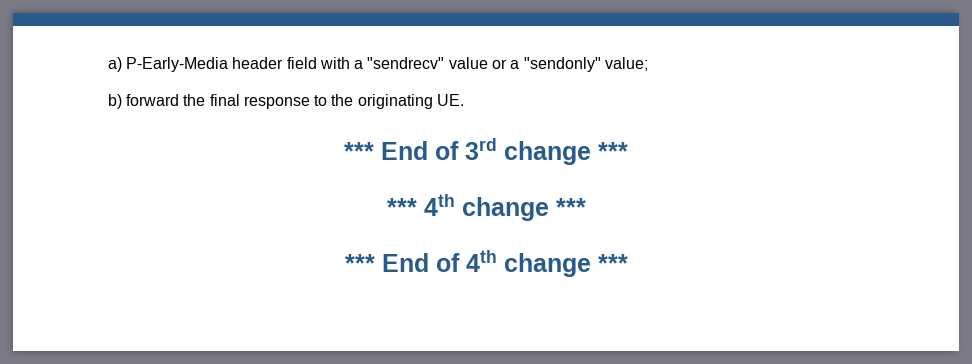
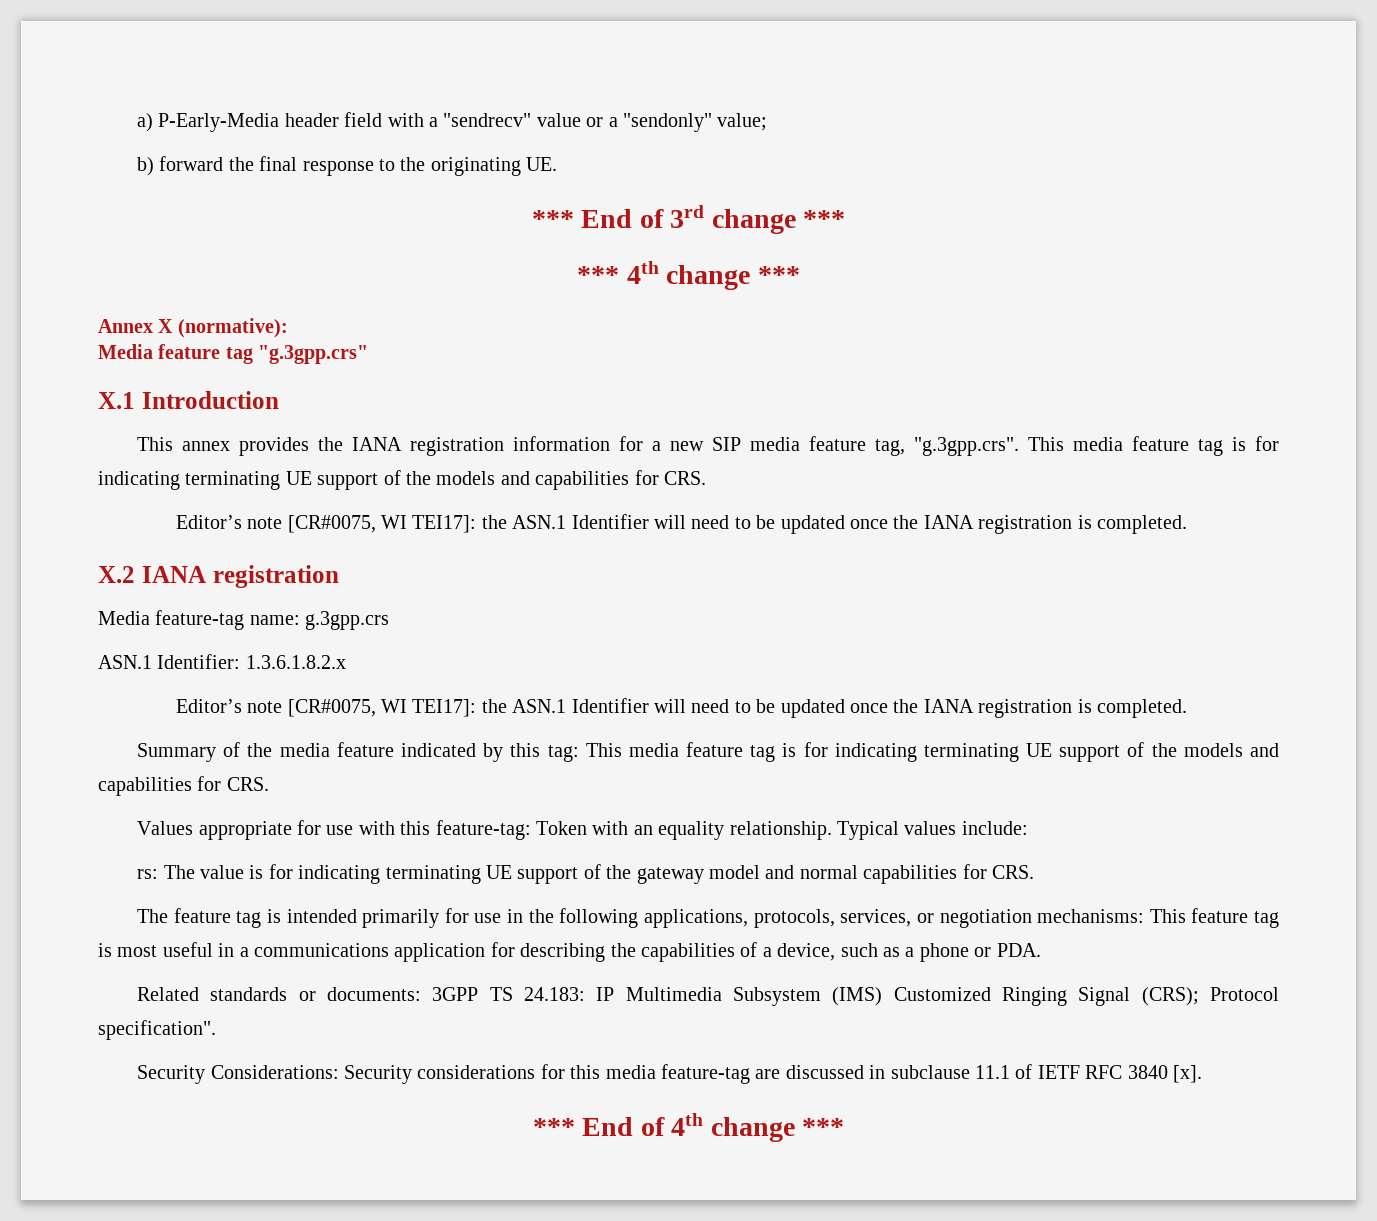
+ Annex X (normative):
+ Media feature tag "g.3gpp.crs"
+ X.1 Introduction
+ This annex provides the IANA registration information for a new SIP media feature tag, "g.3gpp.crs". This media feature tag is for indicating terminating UE support of the models and capabilities for CRS.
+ Editor’s note [CR#0075, WI TEI17]: the ASN.1 Identifier will need to be updated once the IANA registration is completed.
+ X.2 IANA registration
+ Media feature-tag name: g.3gpp.crs
+ ASN.1 Identifier: 1.3.6.1.8.2.x
+ Editor’s note [CR#0075, WI TEI17]: the ASN.1 Identifier will need to be updated once the IANA registration is completed.
+ Summary of the media feature indicated by this tag: This media feature tag is for indicating terminating UE support of the models and capabilities for CRS.
+ Values appropriate for use with this feature-tag: Token with an equality relationship. Typical values include:
+ rs: The value is for indicating terminating UE support of the gateway model and normal capabilities for CRS.
+ The feature tag is intended primarily for use in the following applications, protocols, services, or negotiation mechanisms: This feature tag is most useful in a communications application for describing the capabilities of a device, such as a phone or PDA.
+ Related standards or documents: 3GPP TS 24.183: IP Multimedia Subsystem (IMS) Customized Ringing Signal (CRS); Protocol specification".
+ Security Considerations: Security considerations for this media feature-tag are discussed in subclause 11.1 of IETF RFC 3840 [x].

